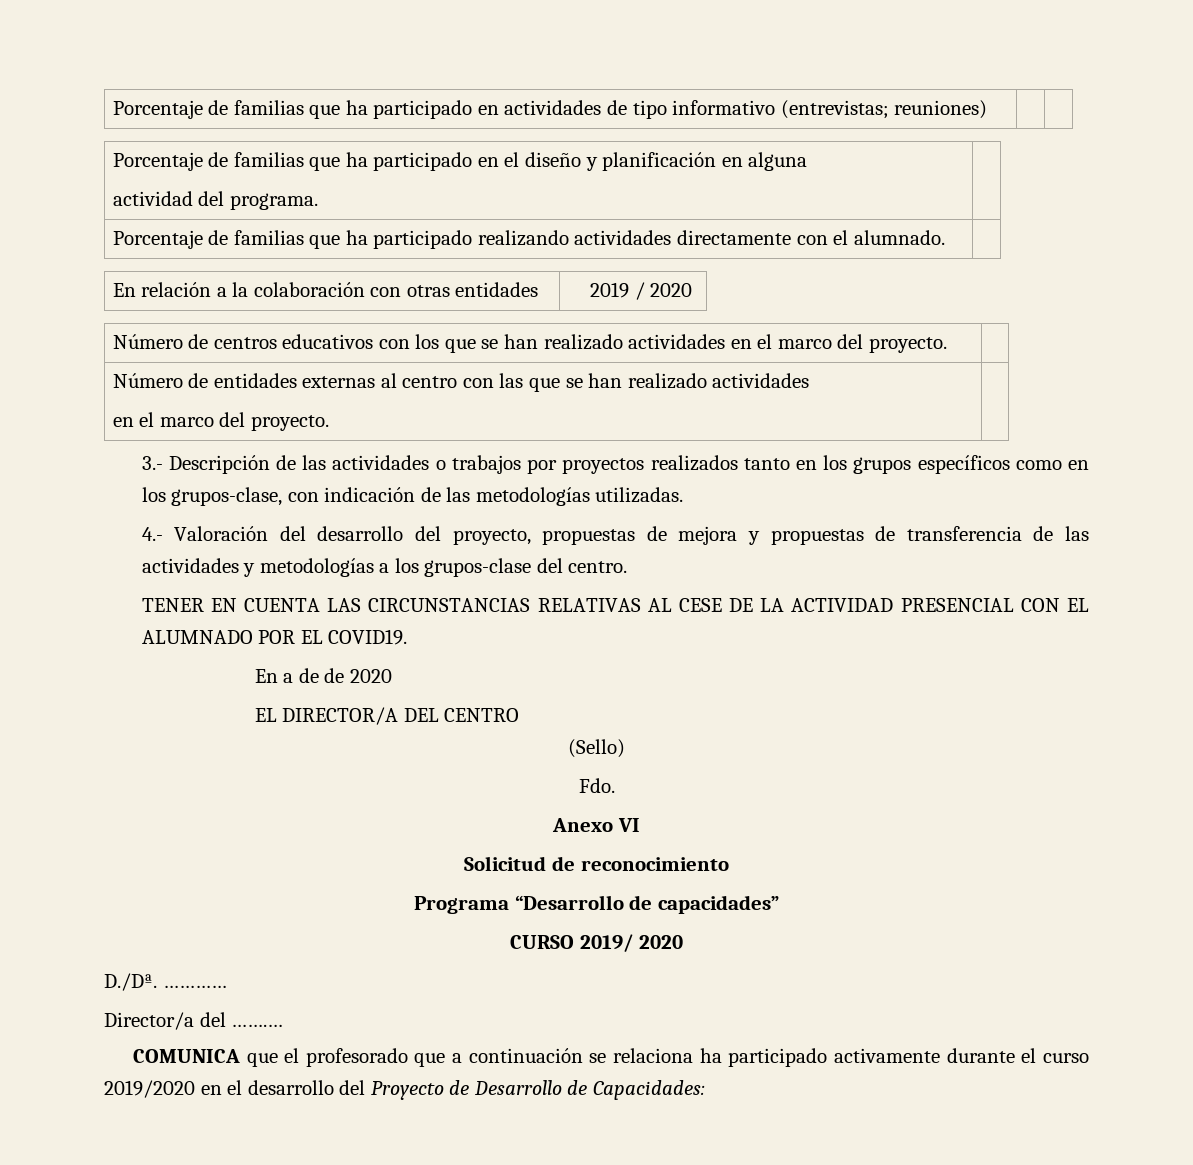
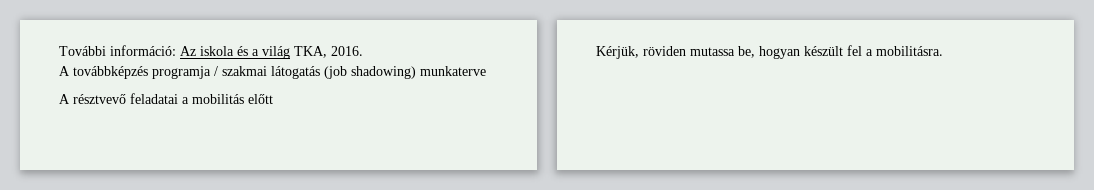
- Porcentaje de familias que ha participado en actividades de tipo informativo (entrevistas; reuniones) | |
- Porcentaje de familias que ha participado en el diseño y planificación en alguna
- actividad del programa. |
- Porcentaje de familias que ha participado realizando actividades directamente con el alumnado. |
- En relación a la colaboración con otras entidades | 2019 / 2020
- Número de centros educativos con los que se han realizado actividades en el marco del proyecto. |
- Número de entidades externas al centro con las que se han realizado actividades
- en el marco del proyecto. |
- 3.- Descripción de las actividades o trabajos por proyectos realizados tanto en los grupos específicos como en los grupos-clase, con indicación de las metodologías utilizadas.
- 4.- Valoración del desarrollo del proyecto, propuestas de mejora y propuestas de transferencia de las actividades y metodologías a los grupos-clase del centro.
- TENER EN CUENTA LAS CIRCUNSTANCIAS RELATIVAS AL CESE DE LA ACTIVIDAD PRESENCIAL CON EL ALUMNADO POR EL COVID19.
- En a de de 2020
- EL DIRECTOR/A DEL CENTRO
- (Sello)
- Fdo.
- Anexo VI
- Solicitud de reconocimiento
- Programa “Desarrollo de capacidades”
- CURSO 2019/ 2020
- D./Dª. …………
- Director/a del …….…
- COMUNICA que el profesorado que a continuación se relaciona ha participado activamente durante el curso 2019/2020 en el desarrollo del Proyecto de Desarrollo de Capacidades:
+ További információ: Az iskola és a világ TKA, 2016.
+ A továbbképzés programja / szakmai látogatás (job shadowing) munkaterve
+ A résztvevő feladatai a mobilitás előtt
+ Kérjük, röviden mutassa be, hogyan készült fel a mobilitásra.

